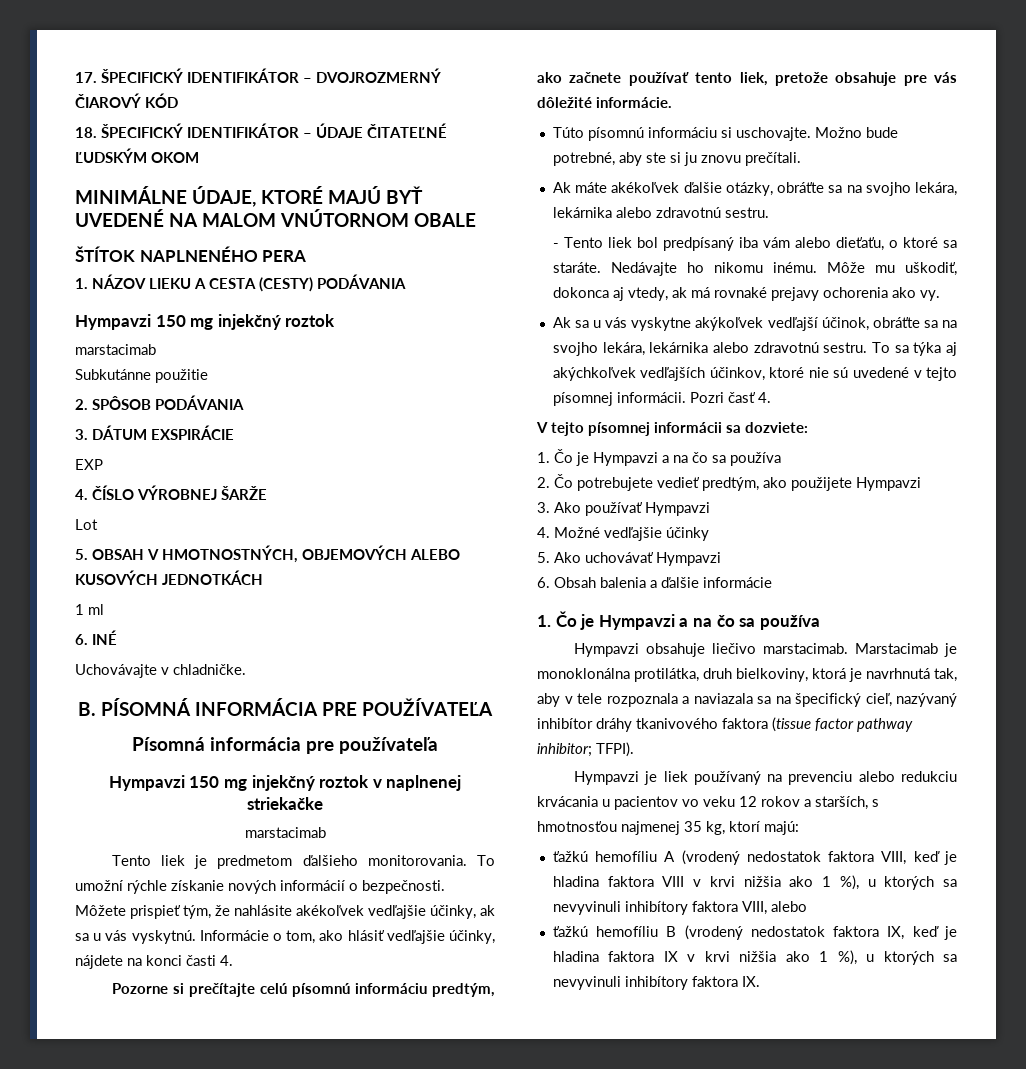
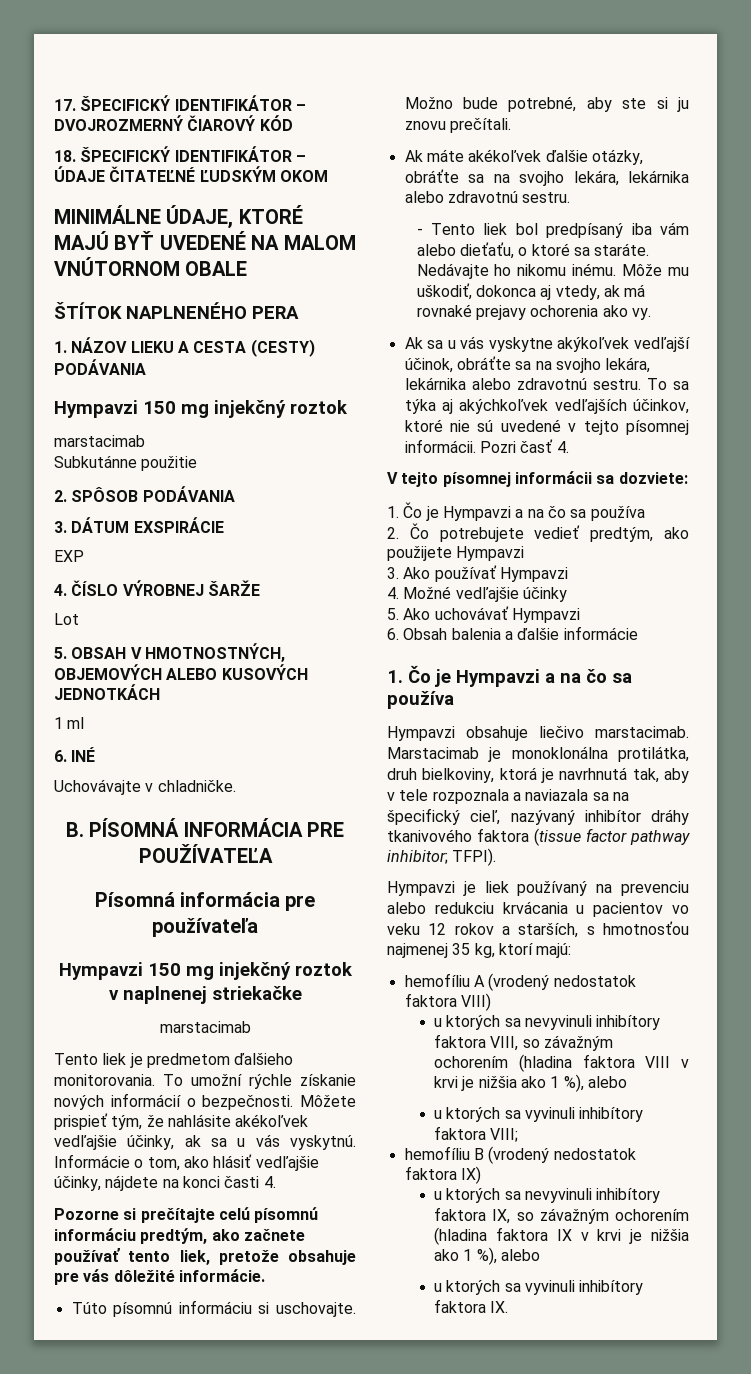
- ťažkú hemofíliu A (vrodený nedostatok faktora VIII, keď je hladina faktora VIII v krvi nižšia ako 1 %), u ktorých sa nevyvinuli inhibítory faktora VIII, alebo
- ťažkú hemofíliu B (vrodený nedostatok faktora IX, keď je hladina faktora IX v krvi nižšia ako 1 %), u ktorých sa nevyvinuli inhibítory faktora IX.
+ hemofíliu A (vrodený nedostatok faktora VIII)
+ u ktorých sa nevyvinuli inhibítory faktora VIII, so závažným ochorením (hladina faktora VIII v krvi je nižšia ako 1 %), alebo
+ u ktorých sa vyvinuli inhibítory faktora VIII;
+ hemofíliu B (vrodený nedostatok faktora IX)
+ u ktorých sa nevyvinuli inhibítory faktora IX, so závažným ochorením (hladina faktora IX v krvi je nižšia ako 1 %), alebo
+ u ktorých sa vyvinuli inhibítory faktora IX.

